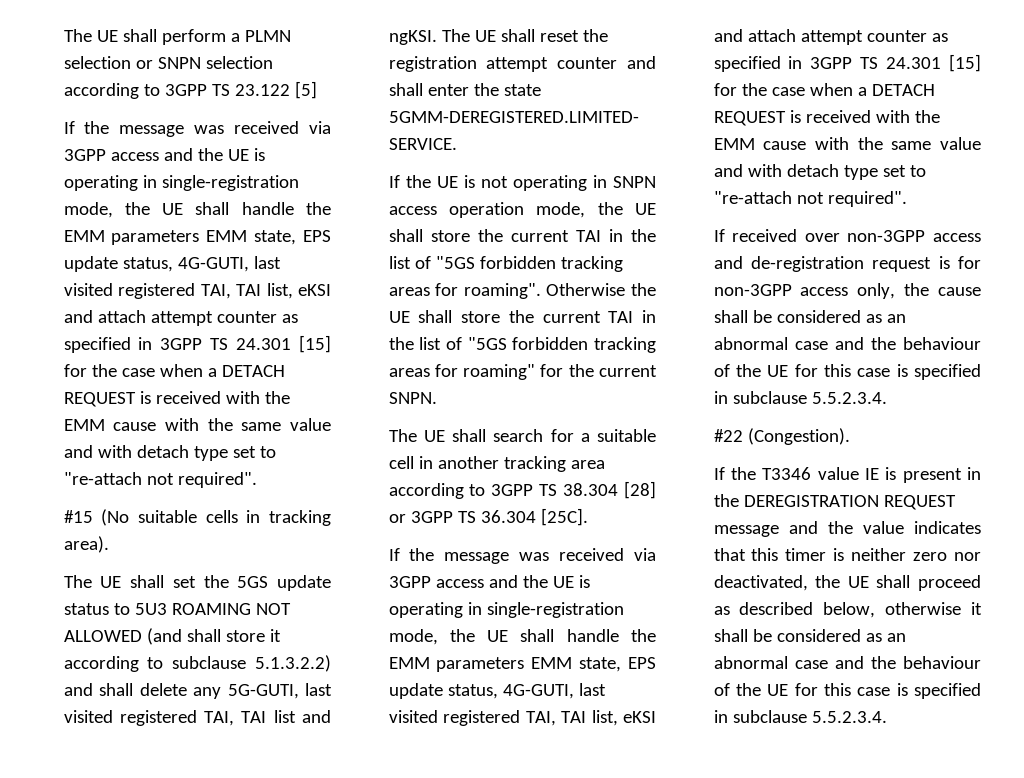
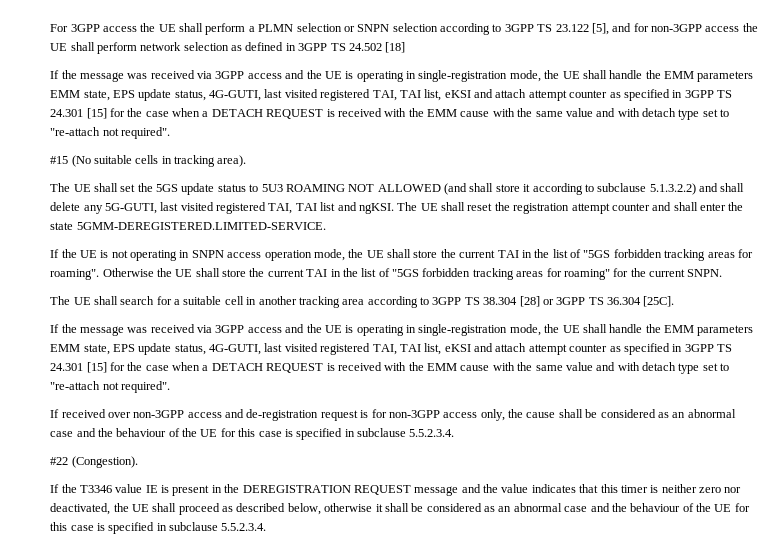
- The UE shall perform a PLMN selection or SNPN selection according to 3GPP TS 23.122 [5]
+ For 3GPP access the UE shall perform a PLMN selection or SNPN selection according to 3GPP TS 23.122 [5], and for non-3GPP access the UE shall perform network selection as defined in 3GPP TS 24.502 [18]

